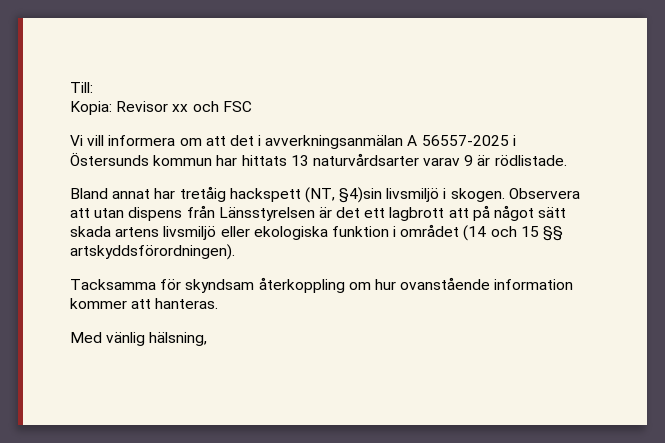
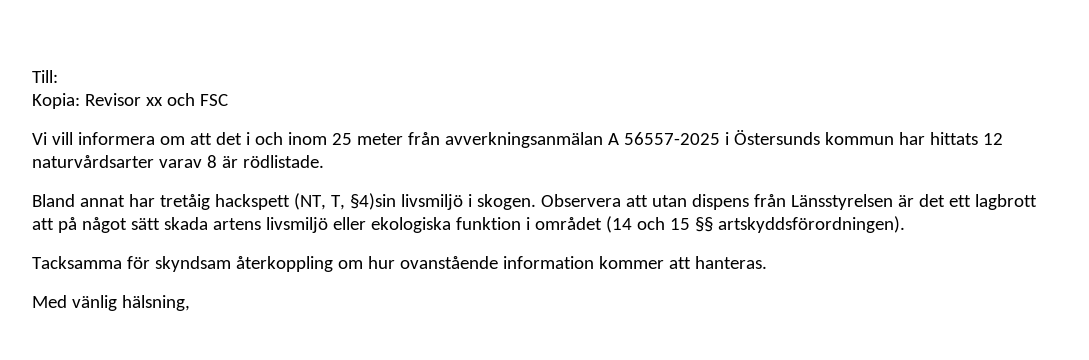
- Vi vill informera om att det i avverkningsanmälan A 56557-2025 i Östersunds kommun har hittats 13 naturvårdsarter varav 9 är rödlistade.
+ Vi vill informera om att det i och inom 25 meter från avverkningsanmälan A 56557-2025 i Östersunds kommun har hittats 12 naturvårdsarter varav 8 är rödlistade.
- Bland annat har tretåig hackspett (NT, §4)sin livsmiljö i skogen.
+ Bland annat har tretåig hackspett (NT, T, §4)sin livsmiljö i skogen.

